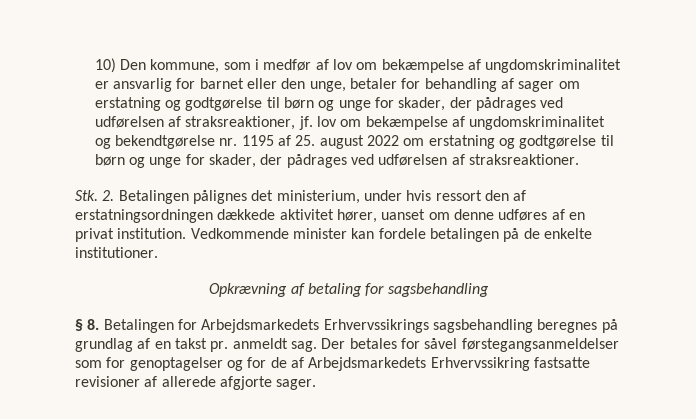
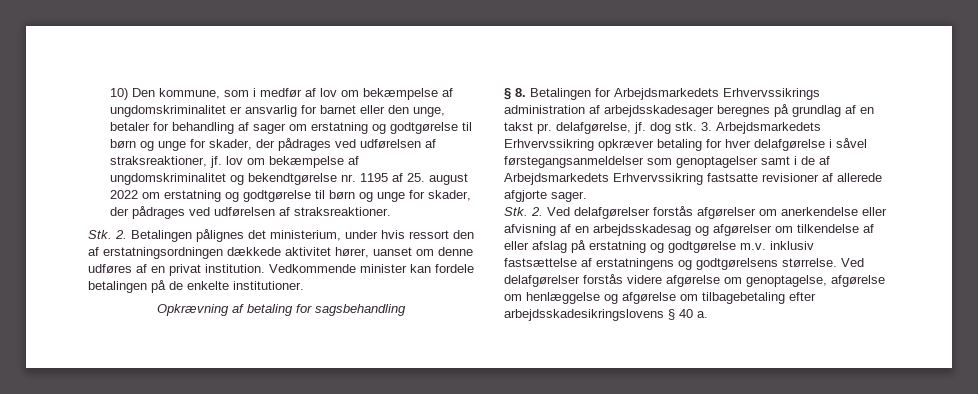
- § 8. Betalingen for Arbejdsmarkedets Erhvervssikrings sagsbehandling beregnes på grundlag af en takst pr. anmeldt sag. Der betales for såvel førstegangsanmeldelser som for genoptagelser og for de af Arbejdsmarkedets Erhvervssikring fastsatte revisioner af allerede afgjorte sager.
+ § 8. Betalingen for Arbejdsmarkedets Erhvervssikrings administration af arbejdsskadesager beregnes på grundlag af en takst pr. delafgørelse, jf. dog stk. 3. Arbejdsmarkedets Erhvervssikring opkræver betaling for hver delafgørelse i såvel førstegangsanmeldelser som genoptagelser samt i de af Arbejdsmarkedets Erhvervssikring fastsatte revisioner af allerede afgjorte sager.
+ Stk. 2. Ved delafgørelser forstås afgørelser om anerkendelse eller afvisning af en arbejdsskadesag og afgørelser om tilkendelse af eller afslag på erstatning og godtgørelse m.v. inklusiv fastsættelse af erstatningens og godtgørelsens størrelse. Ved delafgørelser forstås videre afgørelse om genoptagelse, afgørelse om henlæggelse og afgørelse om tilbagebetaling efter arbejdsskadesikringslovens § 40 a.

